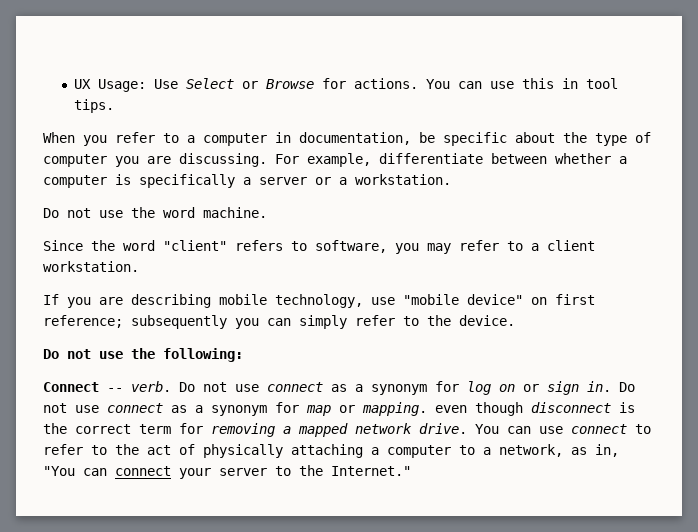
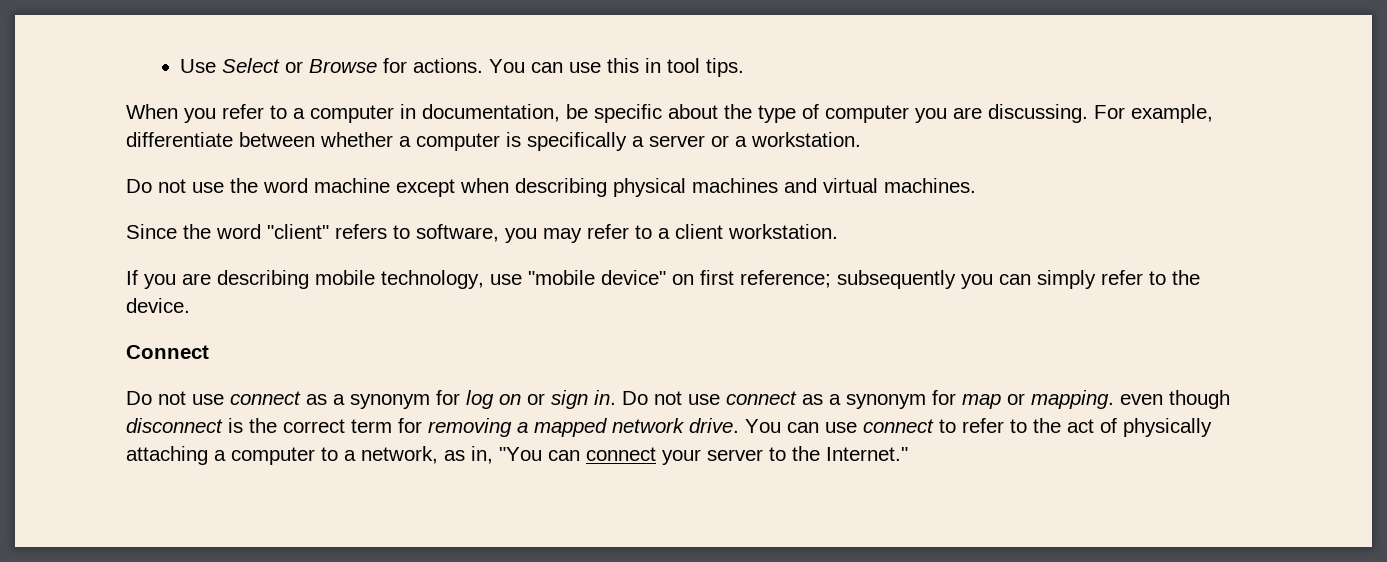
- UX Usage: Use Select or Browse for actions.
+ Use Select or Browse for actions.
- Do not use the word machine.
+ Do not use the word machine except when describing physical machines and virtual machines.
- Do not use the following:
- Connect -- verb. Do not use connect as a synonym for log on or sign in.
+ Connect
+ Do not use connect as a synonym for log on or sign in.

